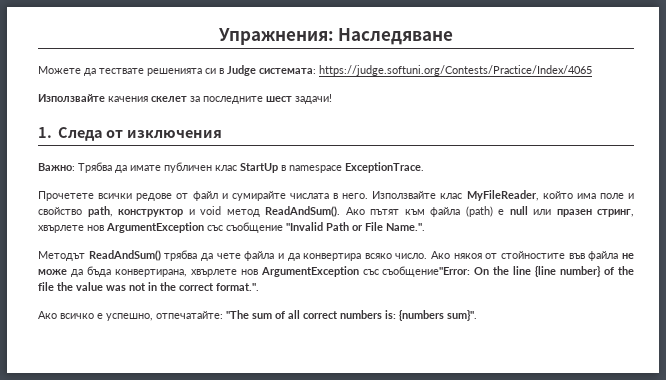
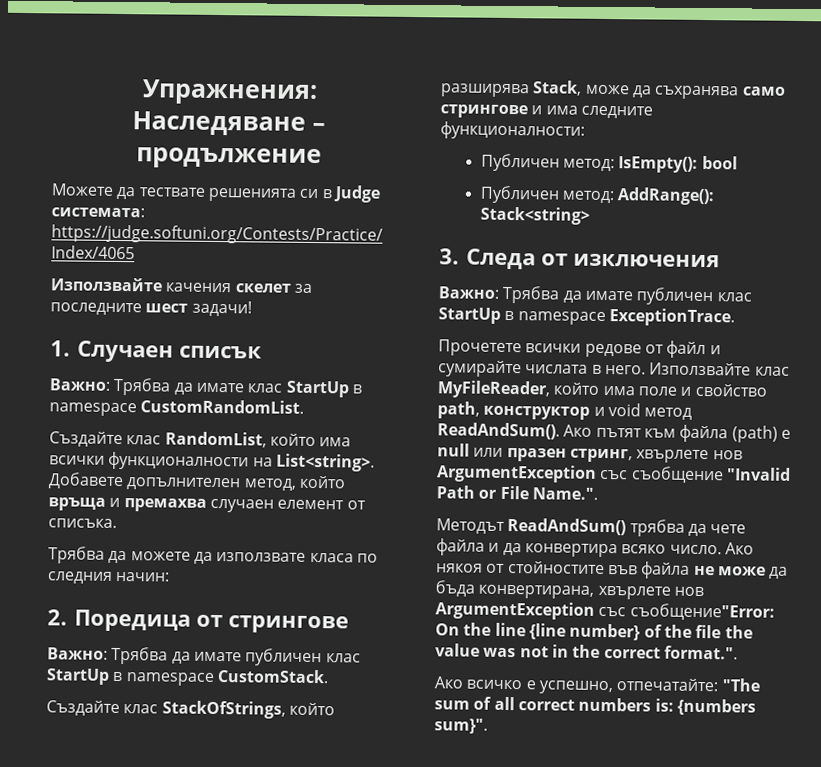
- Упражнения: Наследяване
+ Упражнения: Наследяване – продължение
- 1. Следа от изключения
+ 1. Случаен списък
+ Важно: Трябва да имате клас StartUp в namespace CustomRandomList.
+ Създайте клас RandomList, който има всички функционалности на List<string>. Добавете допълнителен метод, който връща и премахва случаен елемент от списъка.
+ Трябва да можете да използвате класа по следния начин:
+ 2. Поредица от стрингове
+ Важно: Трябва да имате публичен клас StartUp в namespace CustomStack.
+ Създайте клас StackOfStrings, който разширява Stack, може да съхранява само стрингове и има следните функционалности:
+ Публичен метод: IsEmpty(): bool
+ Публичен метод: AddRange(): Stack<string>
+ 3. Следа от изключения

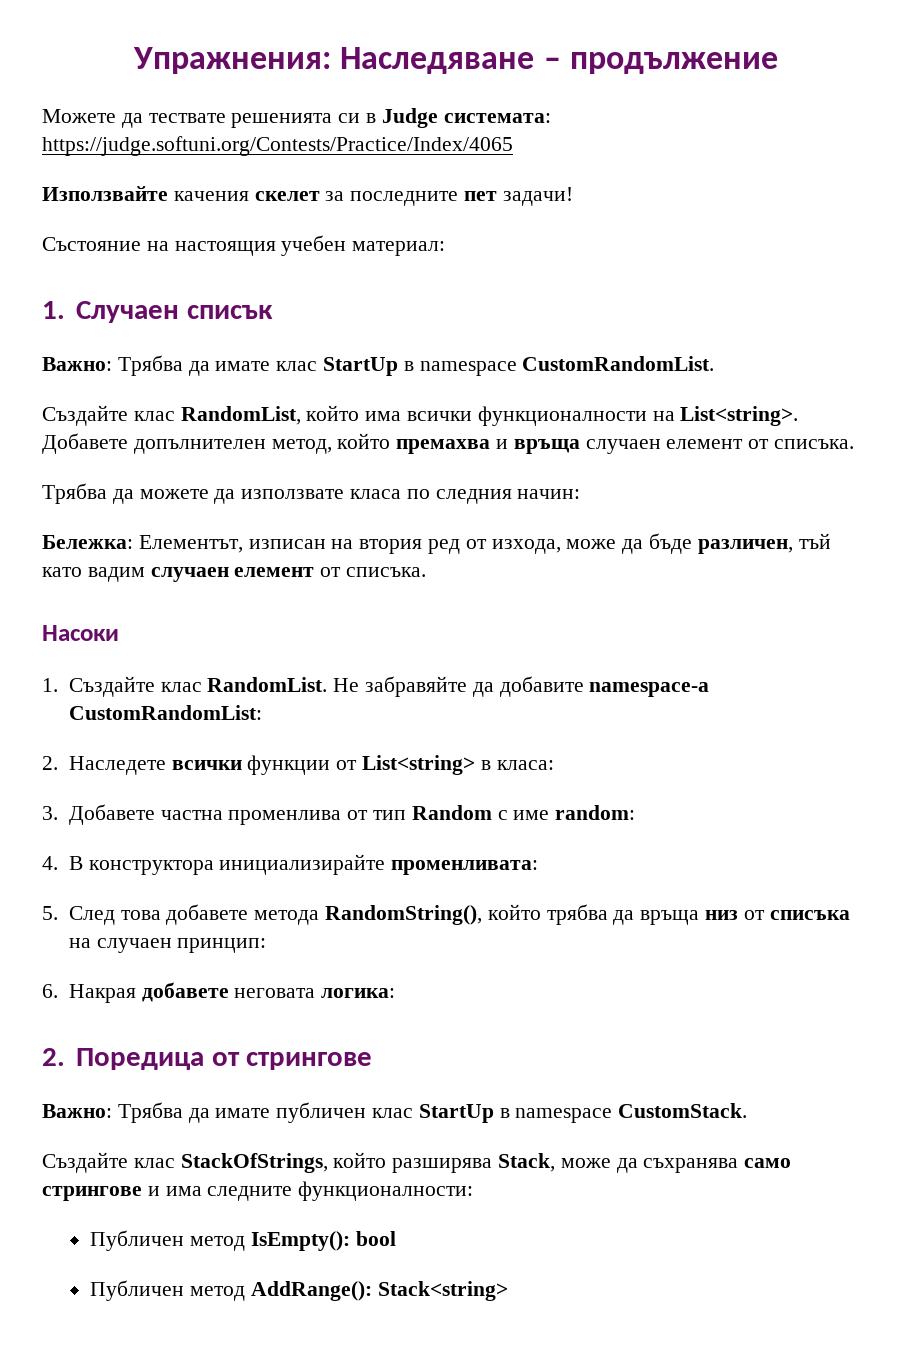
- Използвайте качения скелет за последните шест задачи!
+ Използвайте качения скелет за последните пет задачи!
+ Състояние на настоящия учебен материал:
- Добавете допълнителен метод, който връща и премахва случаен елемент от списъка.
+ Добавете допълнителен метод, който премахва и връща случаен елемент от списъка.
+ Бележка: Елементът, изписан на втория ред от изхода, може да бъде различен, тъй като вадим случаен елемент от списъка.
+ Насоки
+ 1. Създайте клас RandomList. Не забравяйте да добавите namespace-а CustomRandomList:
+ 2. Наследете всички функции от List<string> в класа:
+ 3. Добавете частна променлива от тип Random с име random:
+ 4. В конструктора инициализирайте променливата:
+ 5. След това добавете метода RandomString(), който трябва да връща низ от списъка на случаен принцип:
+ 6. Накрая добавете неговата логика:
- Публичен метод: IsEmpty(): bool
+ Публичен метод IsEmpty(): bool
- Публичен метод: AddRange(): Stack<string>
+ Публичен метод AddRange(): Stack<string>
- 3. Следа от изключения
- Важно: Трябва да имате публичен клас StartUp в namespace ExceptionTrace.
- Прочетете всички редове от файл и сумирайте числата в него. Използвайте клас MyFileReader, който има поле и свойство path, конструктор и void метод ReadAndSum(). Ако пътят към файла (path) е null или празен стринг, хвърлете нов ArgumentException със съобщение "Invalid Path or File Name.".
- Методът ReadAndSum() трябва да чете файла и да конвертира всяко число. Ако някоя от стойностите във файла не може да бъда конвертирана, хвърлете нов ArgumentException със съобщение"Error: On the line {line number} of the file the value was not in the correct format.".
- Ако всичко е успешно, отпечатайте: "The sum of all correct numbers is: {numbers sum}".

